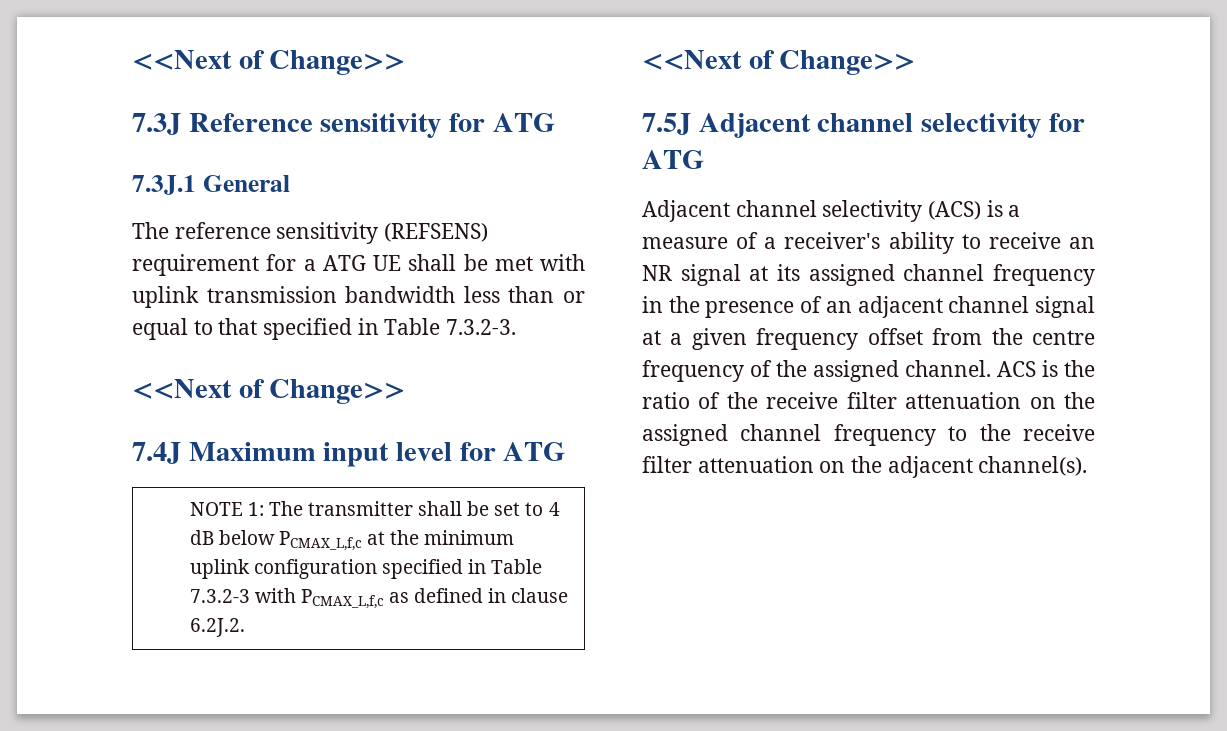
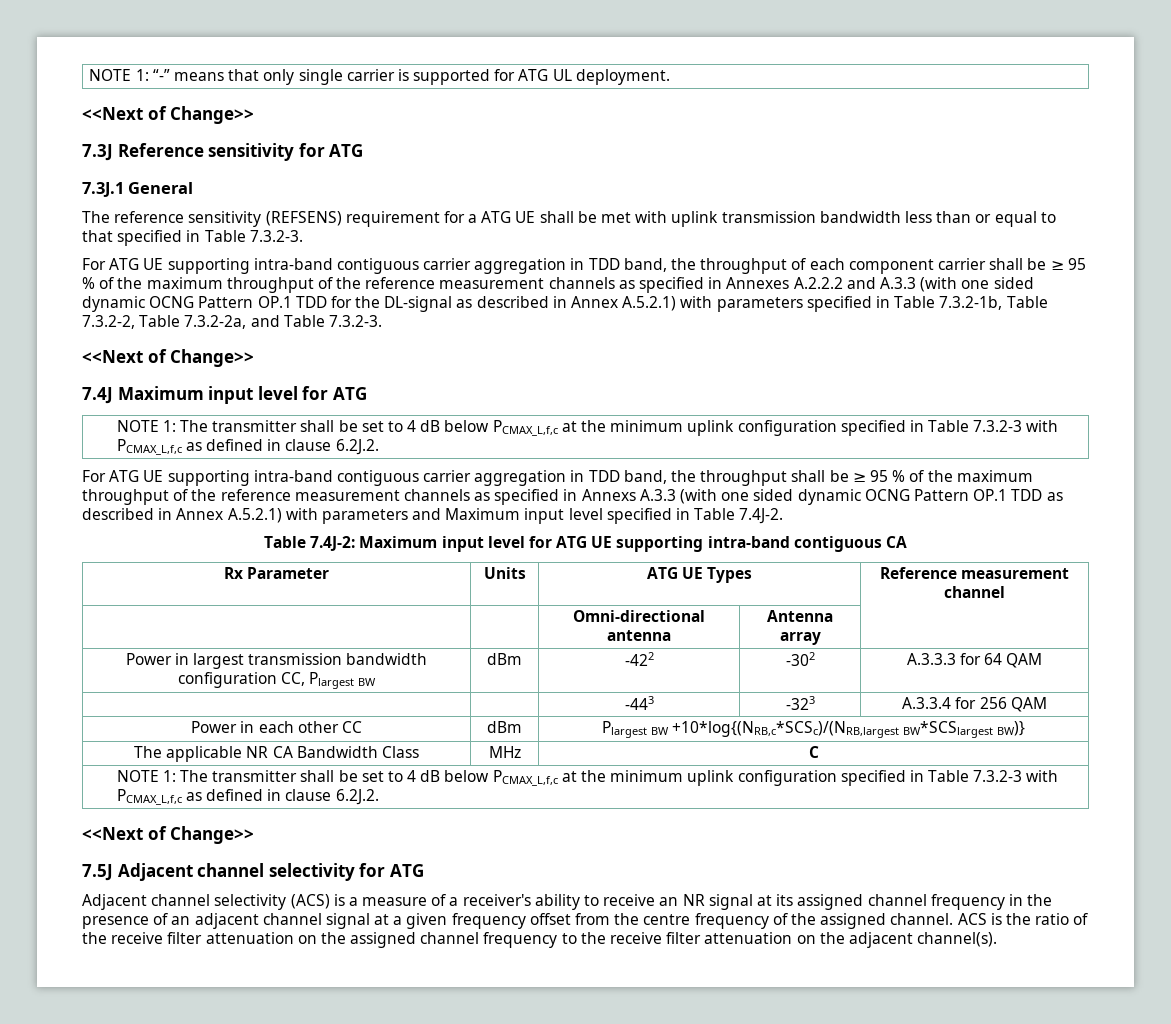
+ NOTE 1: “-” means that only single carrier is supported for ATG UL deployment.
+ For ATG UE supporting intra-band contiguous carrier aggregation in TDD band, the throughput of each component carrier shall be ≥ 95 % of the maximum throughput of the reference measurement channels as specified in Annexes A.2.2.2 and A.3.3 (with one sided dynamic OCNG Pattern OP.1 TDD for the DL-signal as described in Annex A.5.2.1) with parameters specified in Table 7.3.2-1b, Table 7.3.2-2, Table 7.3.2-2a, and Table 7.3.2-3.
+ For ATG UE supporting intra-band contiguous carrier aggregation in TDD band, the throughput shall be ≥ 95 % of the maximum throughput of the reference measurement channels as specified in Annexs A.3.3 (with one sided dynamic OCNG Pattern OP.1 TDD as described in Annex A.5.2.1) with parameters and Maximum input level specified in Table 7.4J-2.
+ Table 7.4J-2: Maximum input level for ATG UE supporting intra-band contiguous CA
+ Rx Parameter | Units | ATG UE Types | Reference measurement channel
+ | | Omni-directional antenna | Antenna array |
+ Power in largest transmission bandwidth configuration CC, Plargest BW | dBm | -422 | -302 | A.3.3.3 for 64 QAM
+ | | -443 | -323 | A.3.3.4 for 256 QAM
+ Power in each other CC | dBm | Plargest BW +10*log{(NRB,c*SCSc)/(NRB,largest BW*SCSlargest BW)}
+ The applicable NR CA Bandwidth Class | MHz | C
+ NOTE 1: The transmitter shall be set to 4 dB below PCMAX_L,f,c at the minimum uplink configuration specified in Table 7.3.2-3 with PCMAX_L,f,c as defined in clause 6.2J.2.

